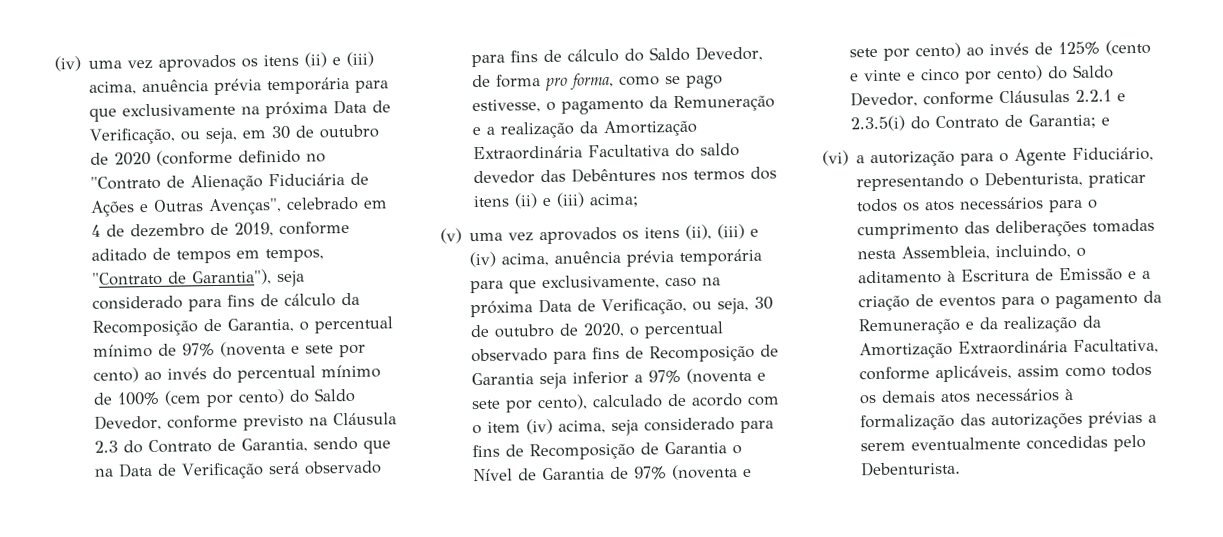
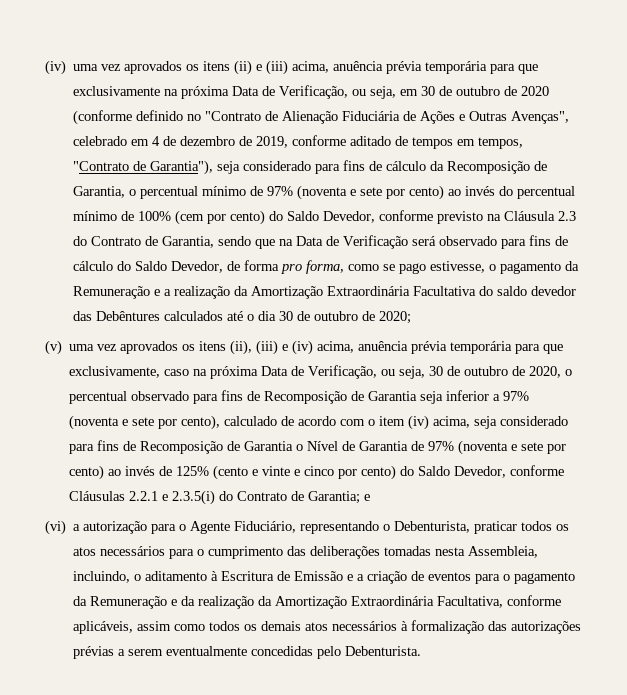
- (iv) uma vez aprovados os itens (ii) e (iii) acima, anuência prévia temporária para que exclusivamente na próxima Data de Verificação, ou seja, em 30 de outubro de 2020 (conforme definido no "Contrato de Alienação Fiduciária de Ações e Outras Avenças", celebrado em 4 de dezembro de 2019, conforme aditado de tempos em tempos, "Contrato de Garantia"), seja considerado para fins de cálculo da Recomposição de Garantia, o percentual mínimo de 97% (noventa e sete por cento) ao invés do percentual mínimo de 100% (cem por cento) do Saldo Devedor, conforme previsto na Cláusula 2.3 do Contrato de Garantia, sendo que na Data de Verificação será observado para fins de cálculo do Saldo Devedor, de forma pro forma, como se pago estivesse, o pagamento da Remuneração e a realização da Amortização Extraordinária Facultativa do saldo devedor das Debêntures nos termos dos itens (ii) e (iii) acima;
+ (iv) uma vez aprovados os itens (ii) e (iii) acima, anuência prévia temporária para que exclusivamente na próxima Data de Verificação, ou seja, em 30 de outubro de 2020 (conforme definido no "Contrato de Alienação Fiduciária de Ações e Outras Avenças", celebrado em 4 de dezembro de 2019, conforme aditado de tempos em tempos, "Contrato de Garantia"), seja considerado para fins de cálculo da Recomposição de Garantia, o percentual mínimo de 97% (noventa e sete por cento) ao invés do percentual mínimo de 100% (cem por cento) do Saldo Devedor, conforme previsto na Cláusula 2.3 do Contrato de Garantia, sendo que na Data de Verificação será observado para fins de cálculo do Saldo Devedor, de forma pro forma, como se pago estivesse, o pagamento da Remuneração e a realização da Amortização Extraordinária Facultativa do saldo devedor das Debêntures calculados até o dia 30 de outubro de 2020;

